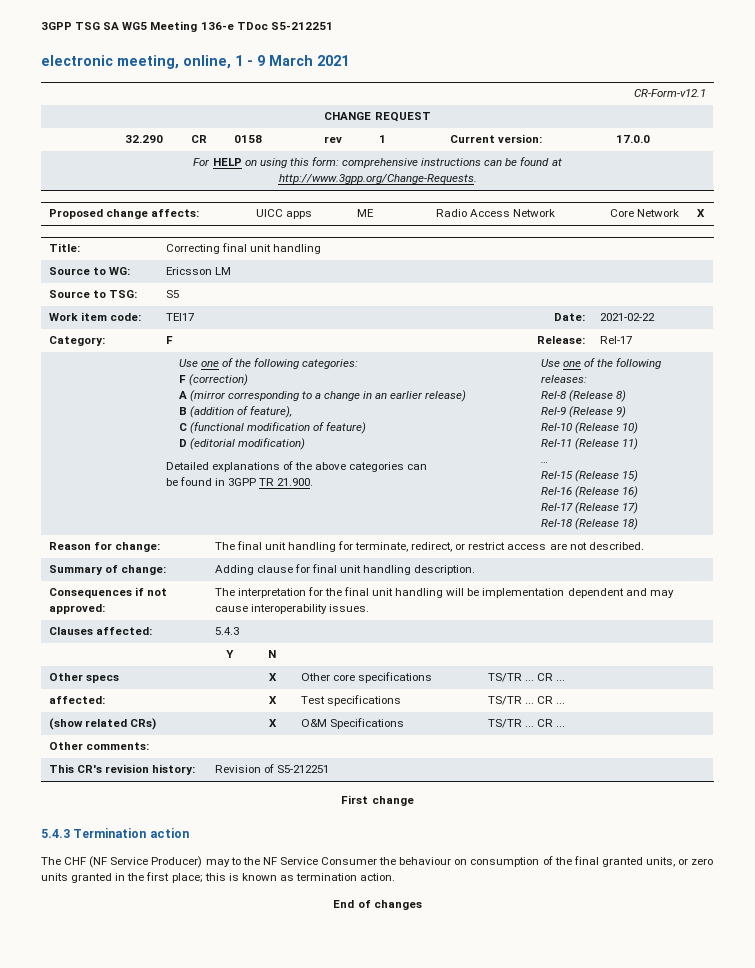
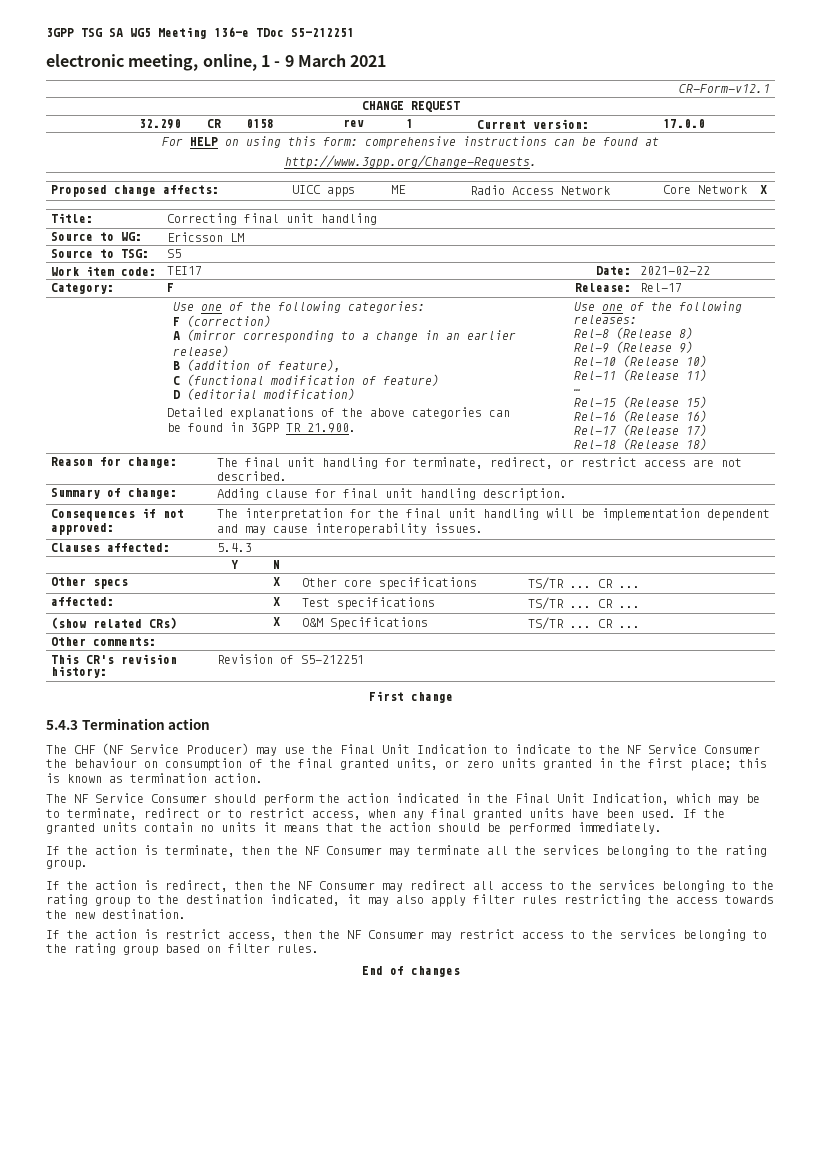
- The CHF (NF Service Producer) may to the NF Service Consumer the behaviour on consumption of the final granted units, or zero units granted in the first place; this is known as termination action.
+ The CHF (NF Service Producer) may use the Final Unit Indication to indicate to the NF Service Consumer the behaviour on consumption of the final granted units, or zero units granted in the first place; this is known as termination action.
+ The NF Service Consumer should perform the action indicated in the Final Unit Indication, which may be to terminate, redirect or to restrict access, when any final granted units have been used. If the granted units contain no units it means that the action should be performed immediately.
+ If the action is terminate, then the NF Consumer may terminate all the services belonging to the rating group.
+ If the action is redirect, then the NF Consumer may redirect all access to the services belonging to the rating group to the destination indicated, it may also apply filter rules restricting the access towards the new destination.
+ If the action is restrict access, then the NF Consumer may restrict access to the services belonging to the rating group based on filter rules.

